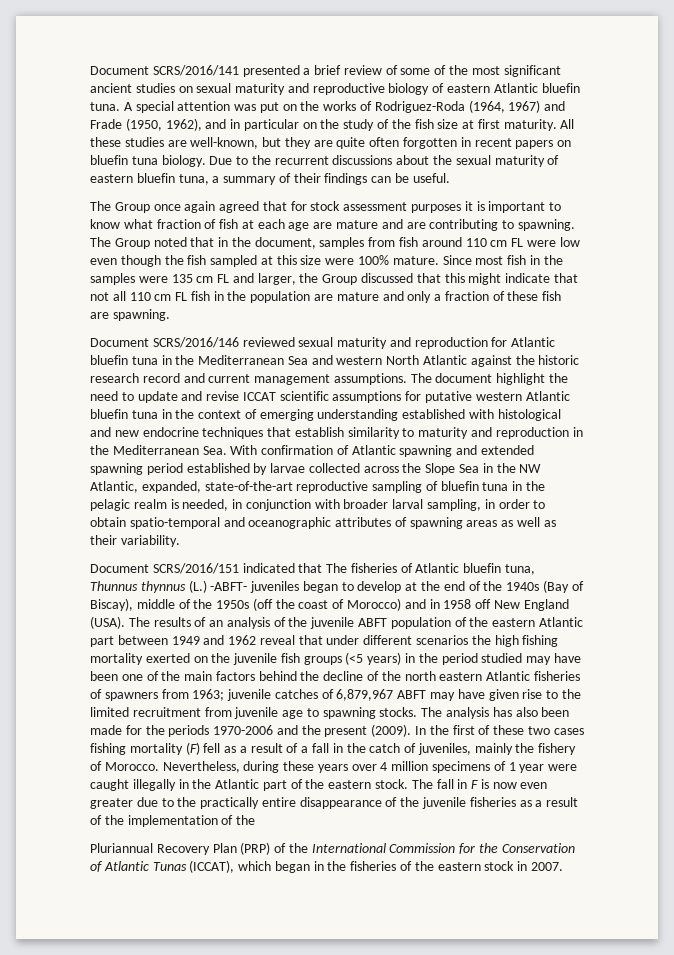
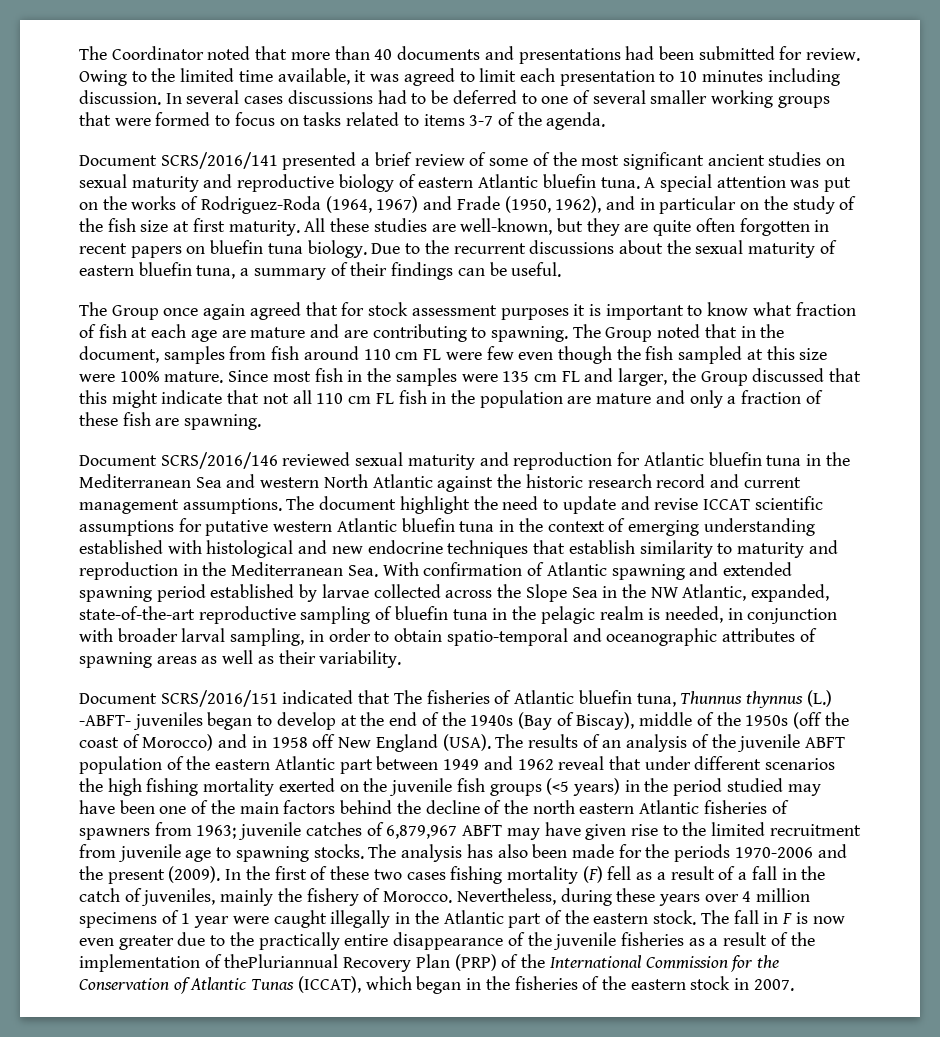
+ The Coordinator noted that more than 40 documents and presentations had been submitted for review. Owing to the limited time available, it was agreed to limit each presentation to 10 minutes including discussion. In several cases discussions had to be deferred to one of several smaller working groups that were formed to focus on tasks related to items 3-7 of the agenda.
- The Group noted that in the document, samples from fish around 110 cm FL were low even though the fish sampled at this size were 100% mature.
+ The Group noted that in the document, samples from fish around 110 cm FL were few even though the fish sampled at this size were 100% mature.
- The fall in F is now even greater due to the practically entire disappearance of the juvenile fisheries as a result of the implementation of the
- Pluriannual Recovery Plan (PRP) of the International Commission for the Conservation of Atlantic Tunas (ICCAT), which began in the fisheries of the eastern stock in 2007.
+ The fall in F is now even greater due to the practically entire disappearance of the juvenile fisheries as a result of the implementation of thePluriannual Recovery Plan (PRP) of the International Commission for the Conservation of Atlantic Tunas (ICCAT), which began in the fisheries of the eastern stock in 2007.

